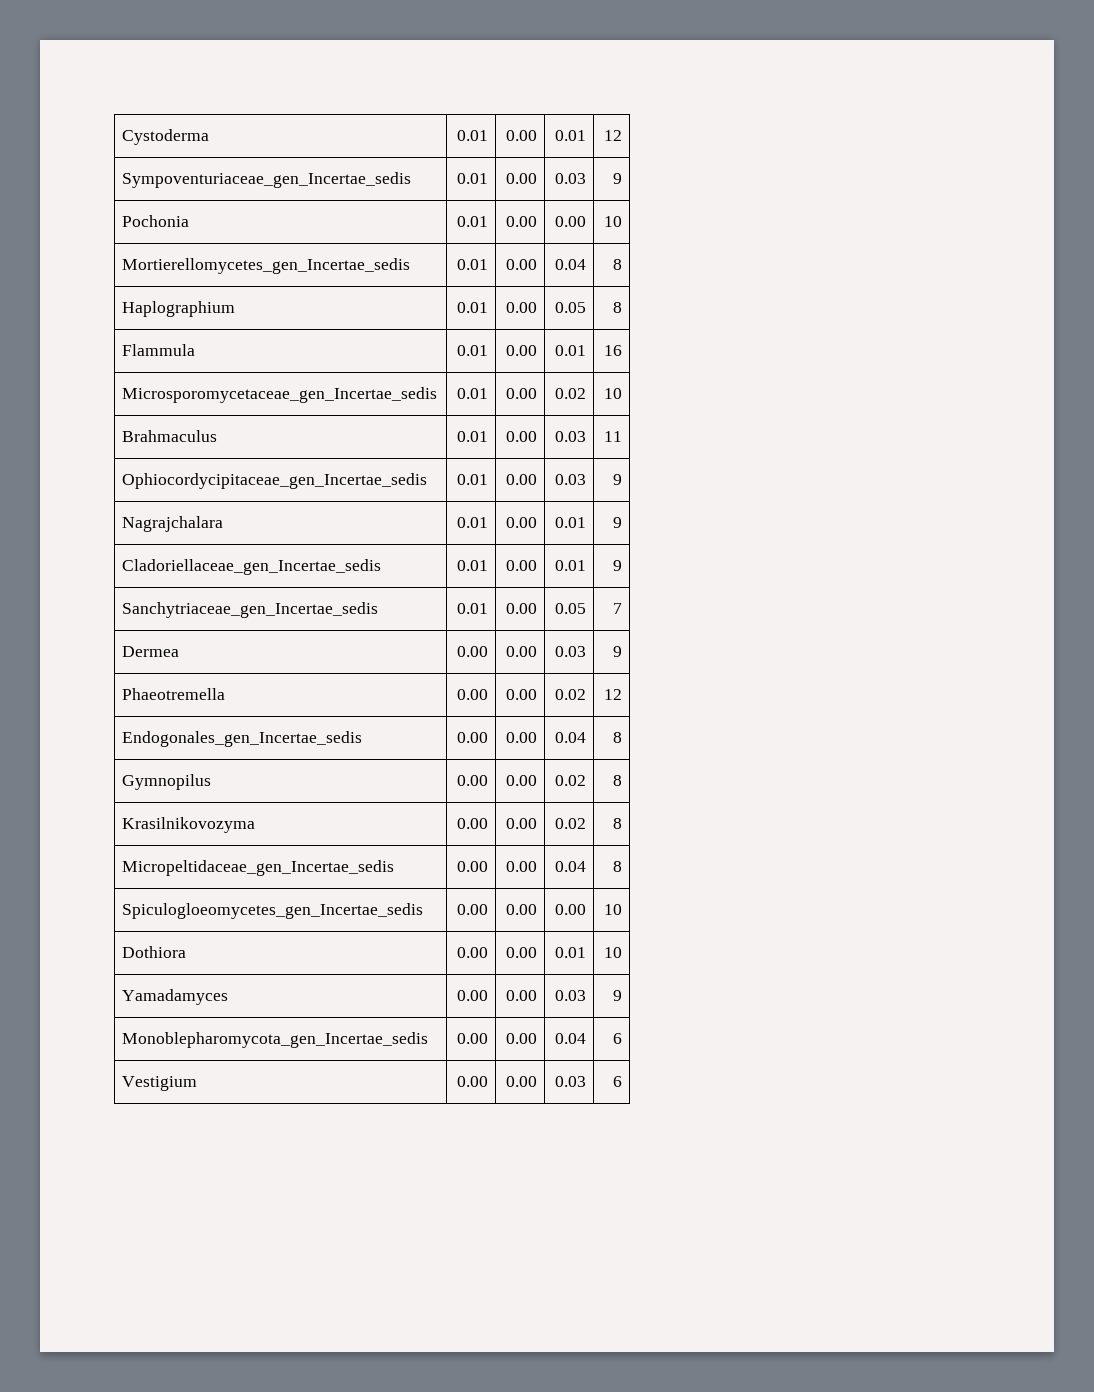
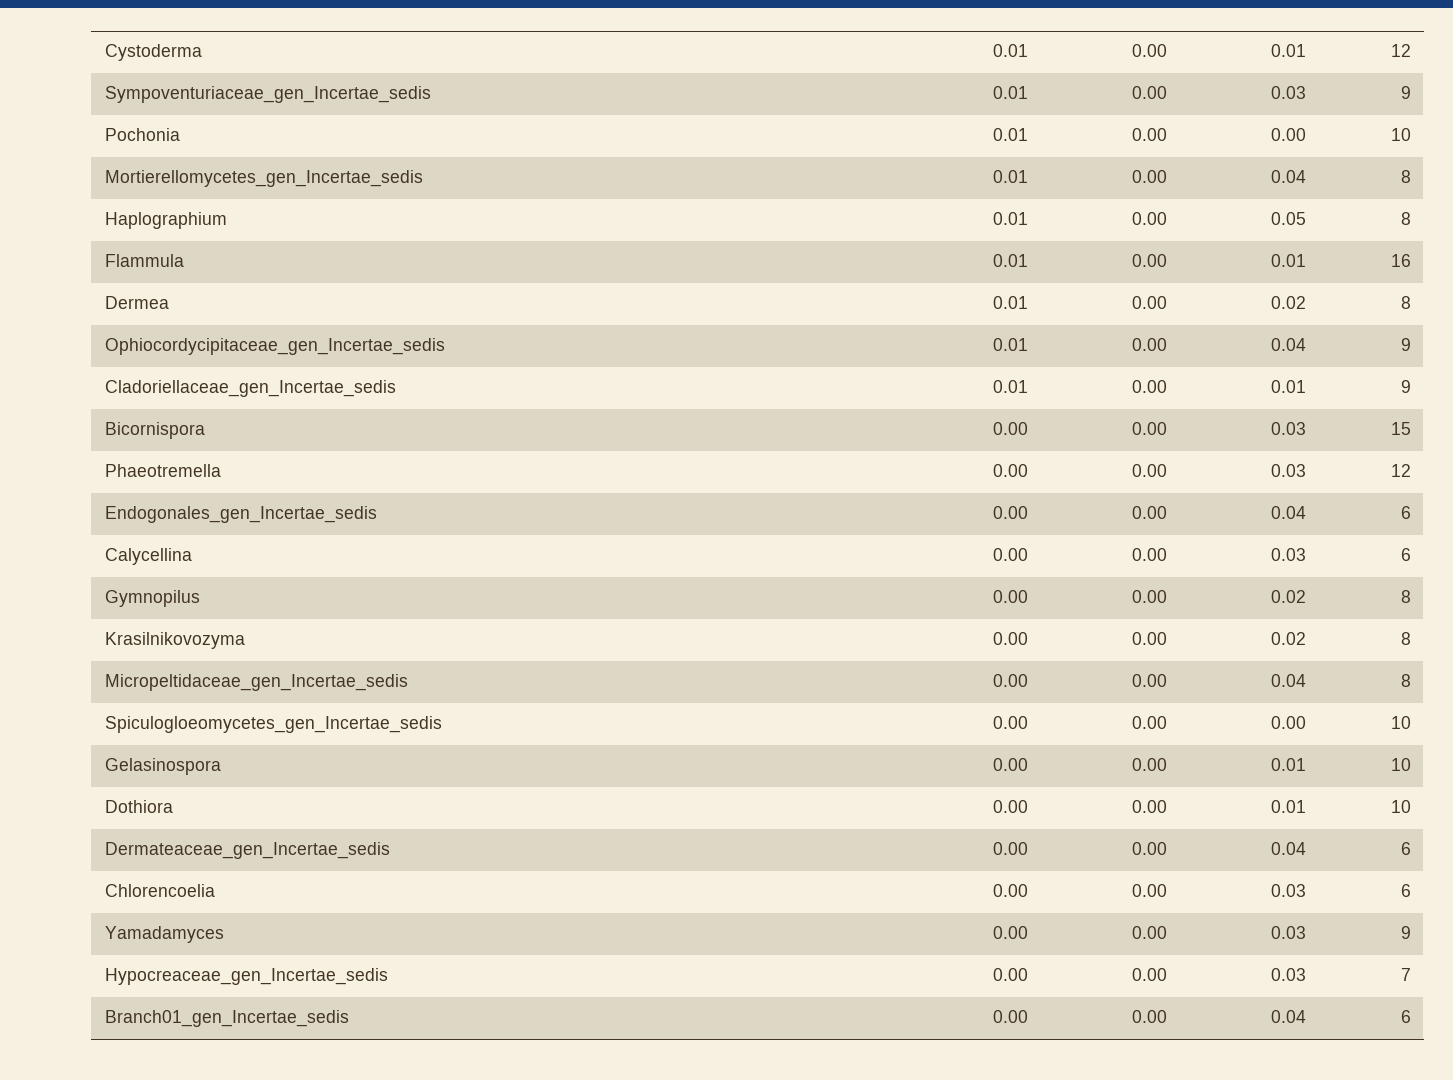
- Microsporomycetaceae_gen_Incertae_sedis | 0.01 | 0.00 | 0.02 | 10
- Brahmaculus | 0.01 | 0.00 | 0.03 | 11
- Ophiocordycipitaceae_gen_Incertae_sedis | 0.01 | 0.00 | 0.03 | 9
- Nagrajchalara | 0.01 | 0.00 | 0.01 | 9
+ Dermea | 0.01 | 0.00 | 0.02 | 8
+ Ophiocordycipitaceae_gen_Incertae_sedis | 0.01 | 0.00 | 0.04 | 9
- Sanchytriaceae_gen_Incertae_sedis | 0.01 | 0.00 | 0.05 | 7
- Dermea | 0.00 | 0.00 | 0.03 | 9
+ Bicornispora | 0.00 | 0.00 | 0.03 | 15
- Phaeotremella | 0.00 | 0.00 | 0.02 | 12
+ Phaeotremella | 0.00 | 0.00 | 0.03 | 12
- Endogonales_gen_Incertae_sedis | 0.00 | 0.00 | 0.04 | 8
+ Endogonales_gen_Incertae_sedis | 0.00 | 0.00 | 0.04 | 6
+ Calycellina | 0.00 | 0.00 | 0.03 | 6
+ Gelasinospora | 0.00 | 0.00 | 0.01 | 10
+ Dermateaceae_gen_Incertae_sedis | 0.00 | 0.00 | 0.04 | 6
+ Chlorencoelia | 0.00 | 0.00 | 0.03 | 6
- Monoblepharomycota_gen_Incertae_sedis | 0.00 | 0.00 | 0.04 | 6
- Vestigium | 0.00 | 0.00 | 0.03 | 6
+ Hypocreaceae_gen_Incertae_sedis | 0.00 | 0.00 | 0.03 | 7
+ Branch01_gen_Incertae_sedis | 0.00 | 0.00 | 0.04 | 6

